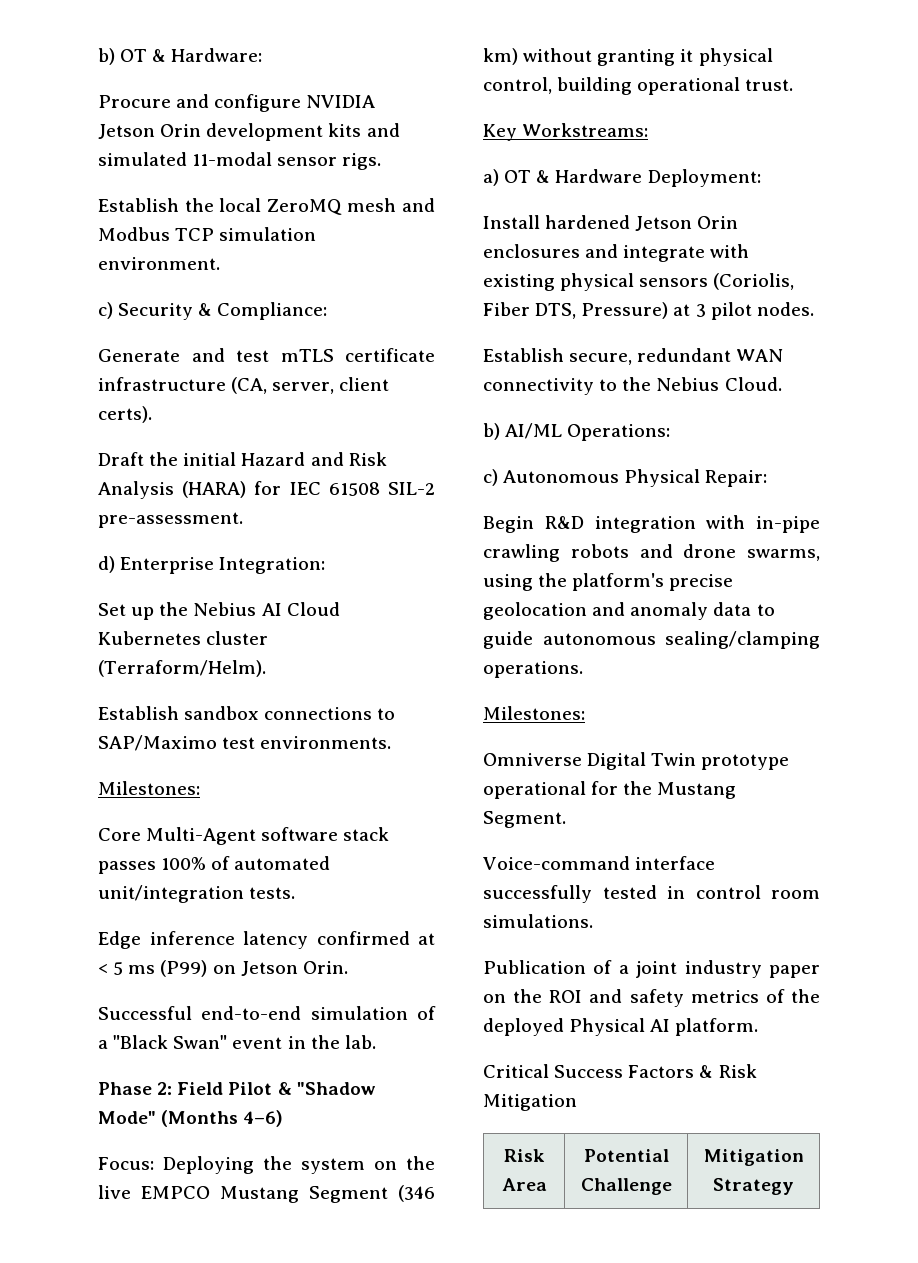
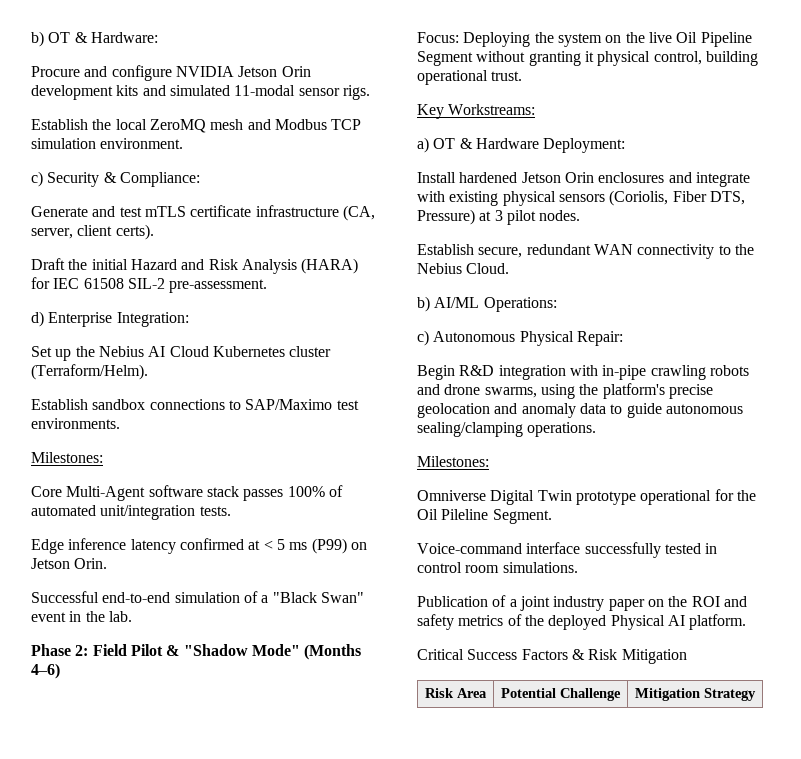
- Focus: Deploying the system on the live EMPCO Mustang Segment (346 km) without granting it physical control, building operational trust.
+ Focus: Deploying the system on the live Oil Pipeline Segment without granting it physical control, building operational trust.
- Omniverse Digital Twin prototype operational for the Mustang Segment.
+ Omniverse Digital Twin prototype operational for the Oil Pileline Segment.

